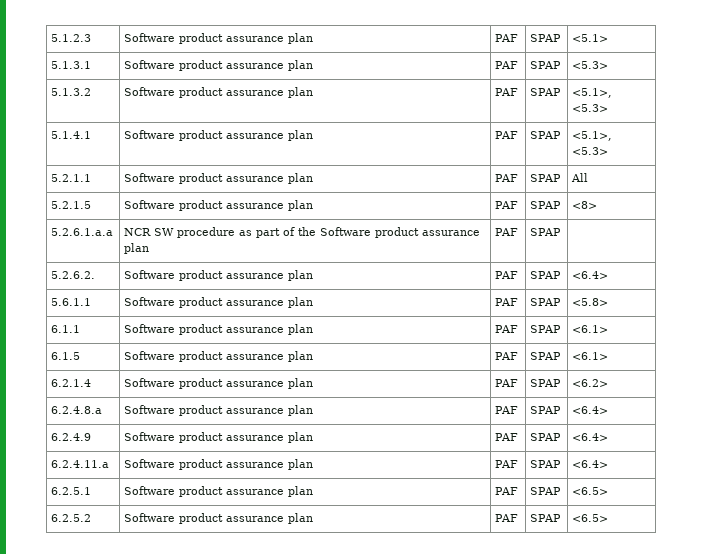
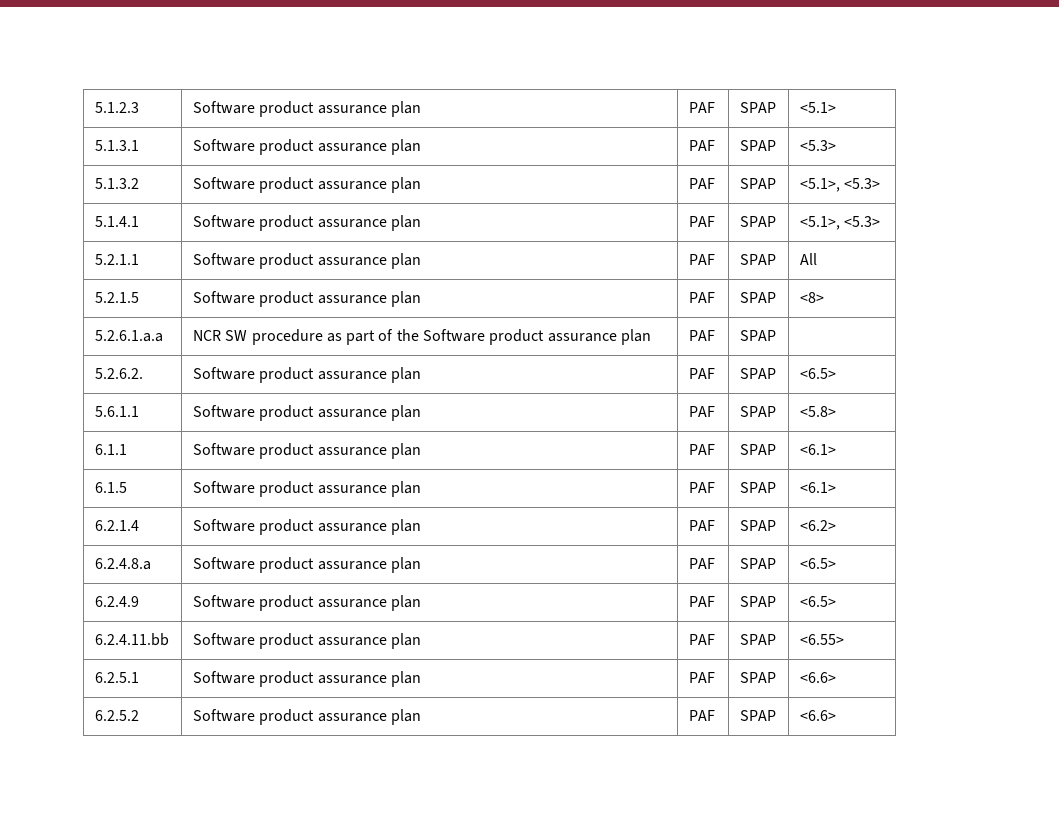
- 5.2.6.2. | Software product assurance plan | PAF | SPAP | <6.4>
+ 5.2.6.2. | Software product assurance plan | PAF | SPAP | <6.5>
- 6.2.4.8.a | Software product assurance plan | PAF | SPAP | <6.4>
+ 6.2.4.8.a | Software product assurance plan | PAF | SPAP | <6.5>
- 6.2.4.9 | Software product assurance plan | PAF | SPAP | <6.4>
- 6.2.4.11.a | Software product assurance plan | PAF | SPAP | <6.4>
+ 6.2.4.9 | Software product assurance plan | PAF | SPAP | <6.5>
+ 6.2.4.11.bb | Software product assurance plan | PAF | SPAP | <6.55>
- 6.2.5.1 | Software product assurance plan | PAF | SPAP | <6.5>
+ 6.2.5.1 | Software product assurance plan | PAF | SPAP | <6.6>
- 6.2.5.2 | Software product assurance plan | PAF | SPAP | <6.5>
+ 6.2.5.2 | Software product assurance plan | PAF | SPAP | <6.6>

